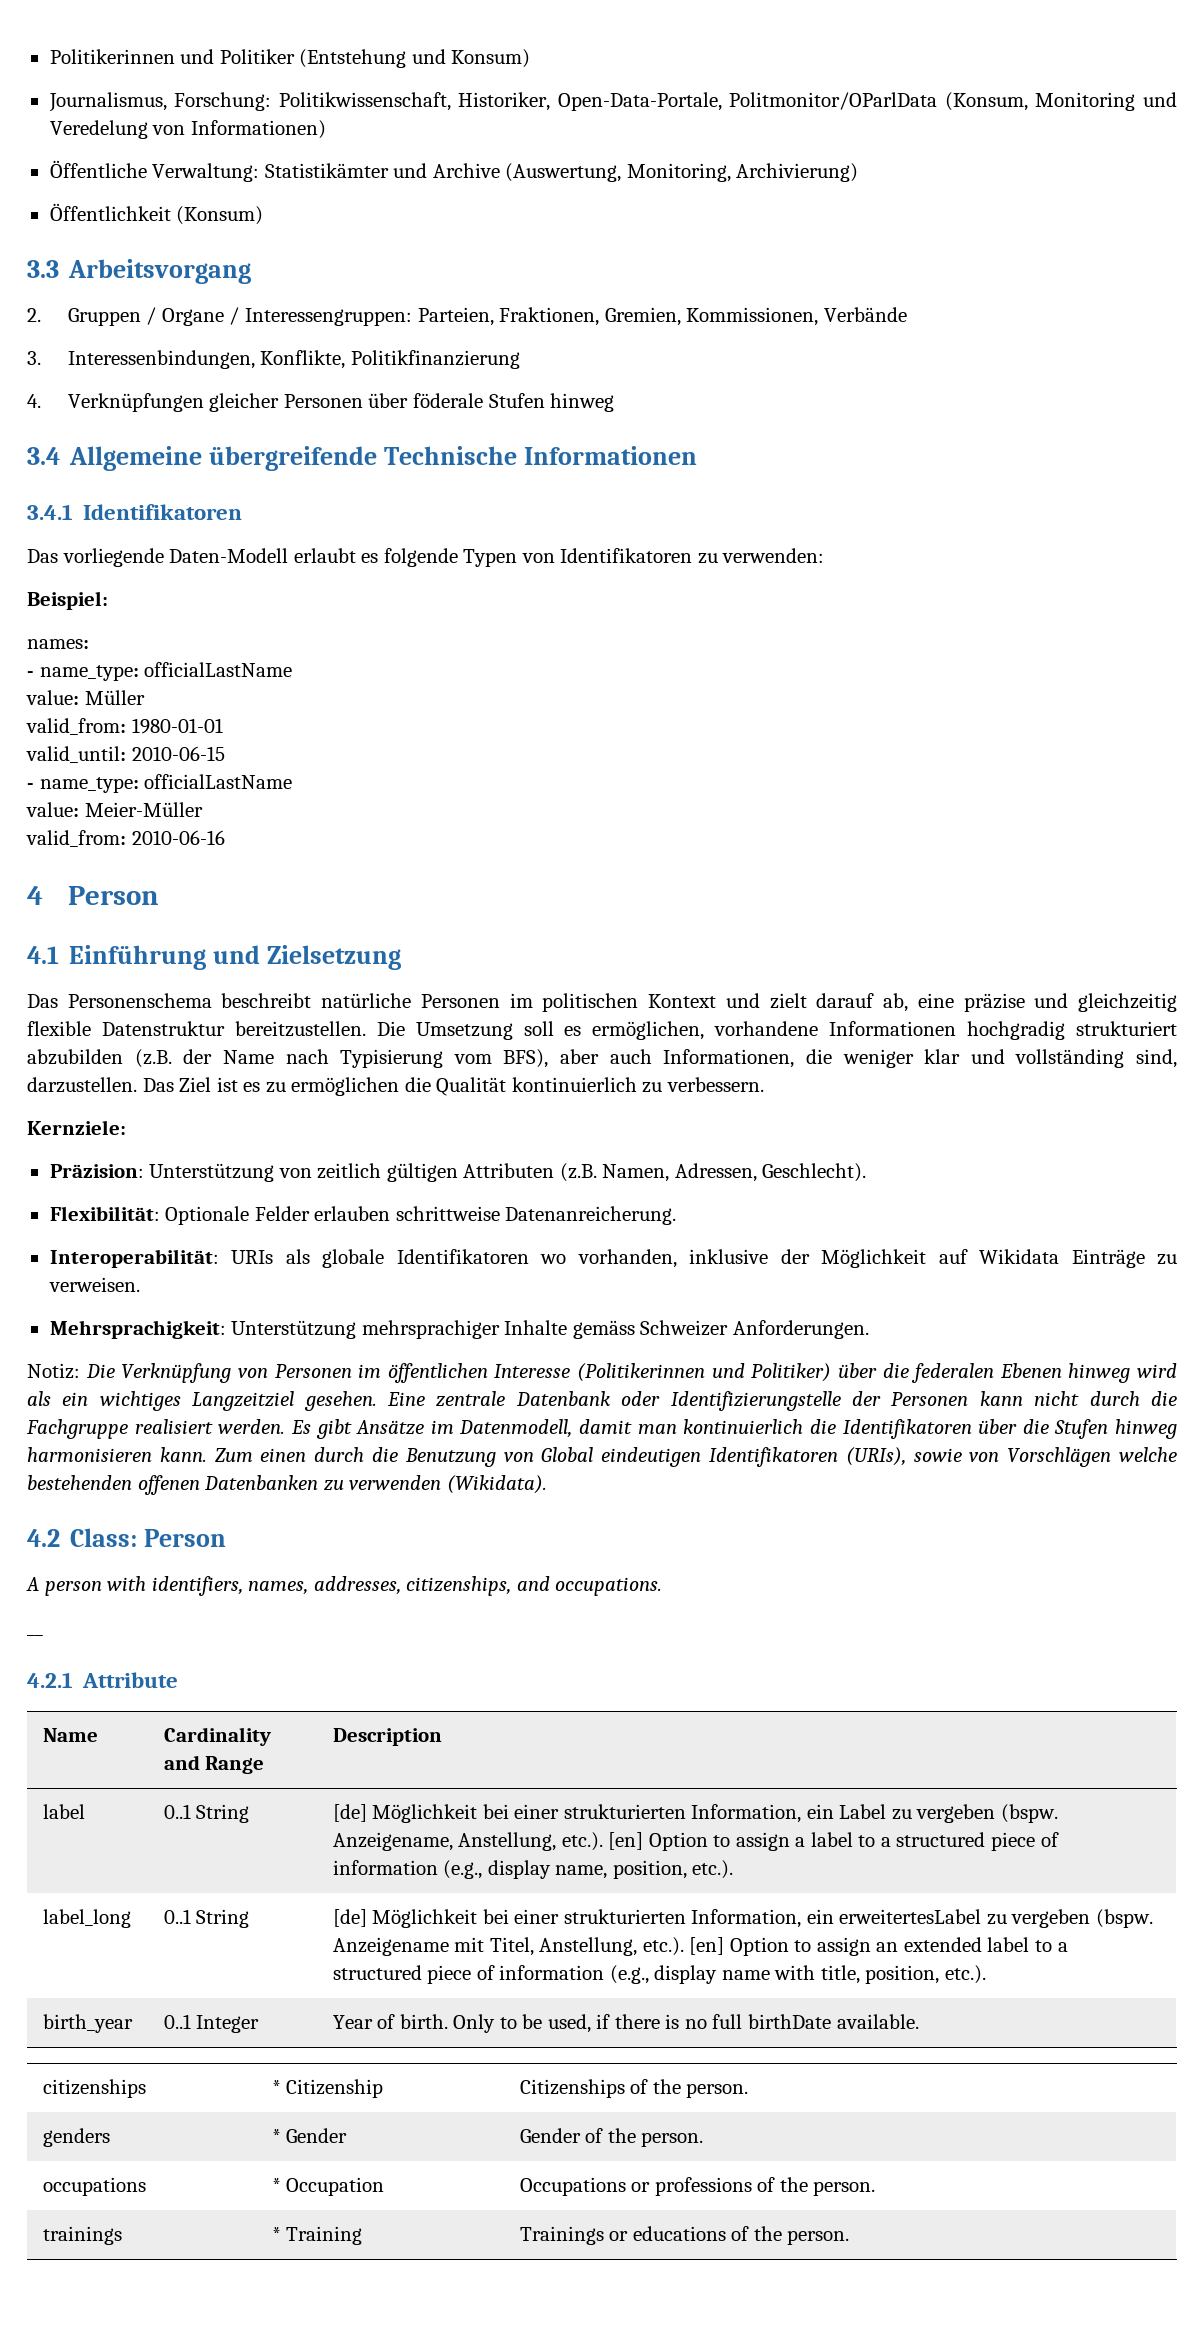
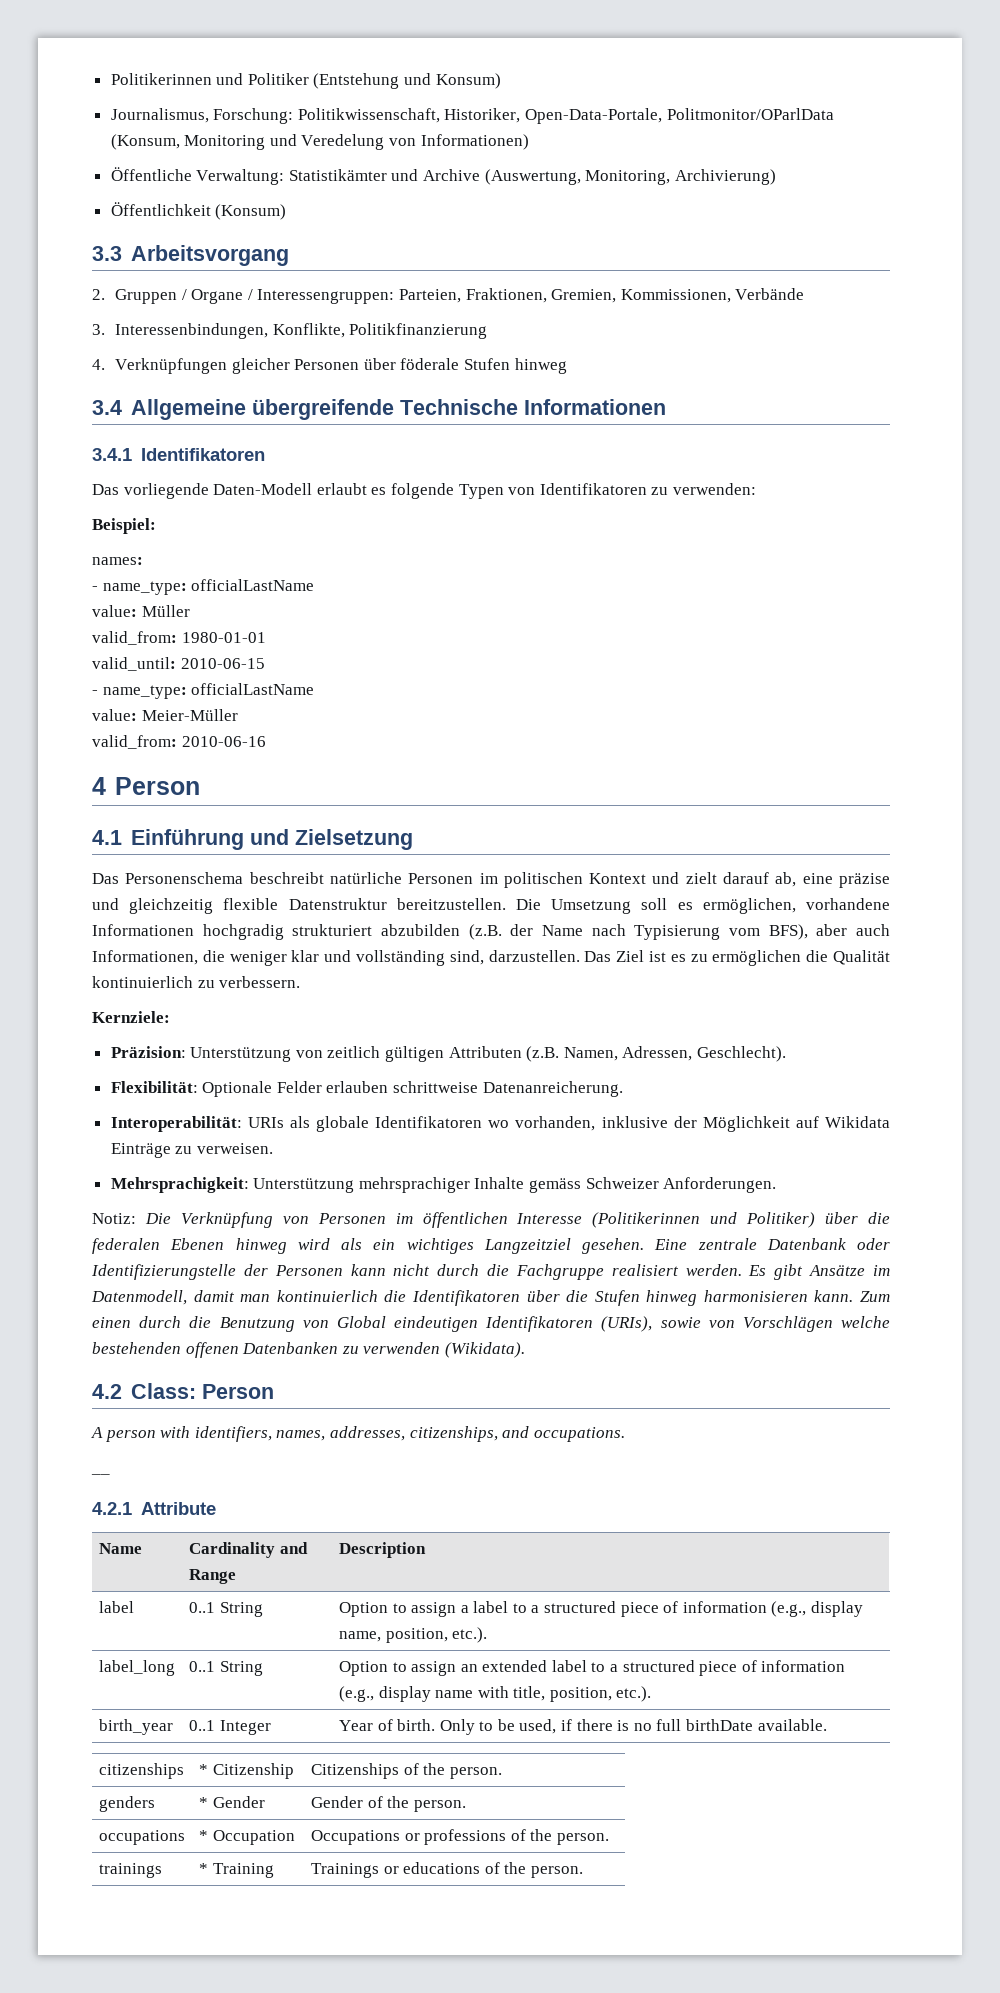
- label | 0..1 String | [de] Möglichkeit bei einer strukturierten Information, ein Label zu vergeben (bspw. Anzeigename, Anstellung, etc.). [en] Option to assign a label to a structured piece of information (e.g., display name, position, etc.).
+ label | 0..1 String | Option to assign a label to a structured piece of information (e.g., display name, position, etc.).
- label_long | 0..1 String | [de] Möglichkeit bei einer strukturierten Information, ein erweitertesLabel zu vergeben (bspw. Anzeigename mit Titel, Anstellung, etc.). [en] Option to assign an extended label to a structured piece of information (e.g., display name with title, position, etc.).
+ label_long | 0..1 String | Option to assign an extended label to a structured piece of information (e.g., display name with title, position, etc.).

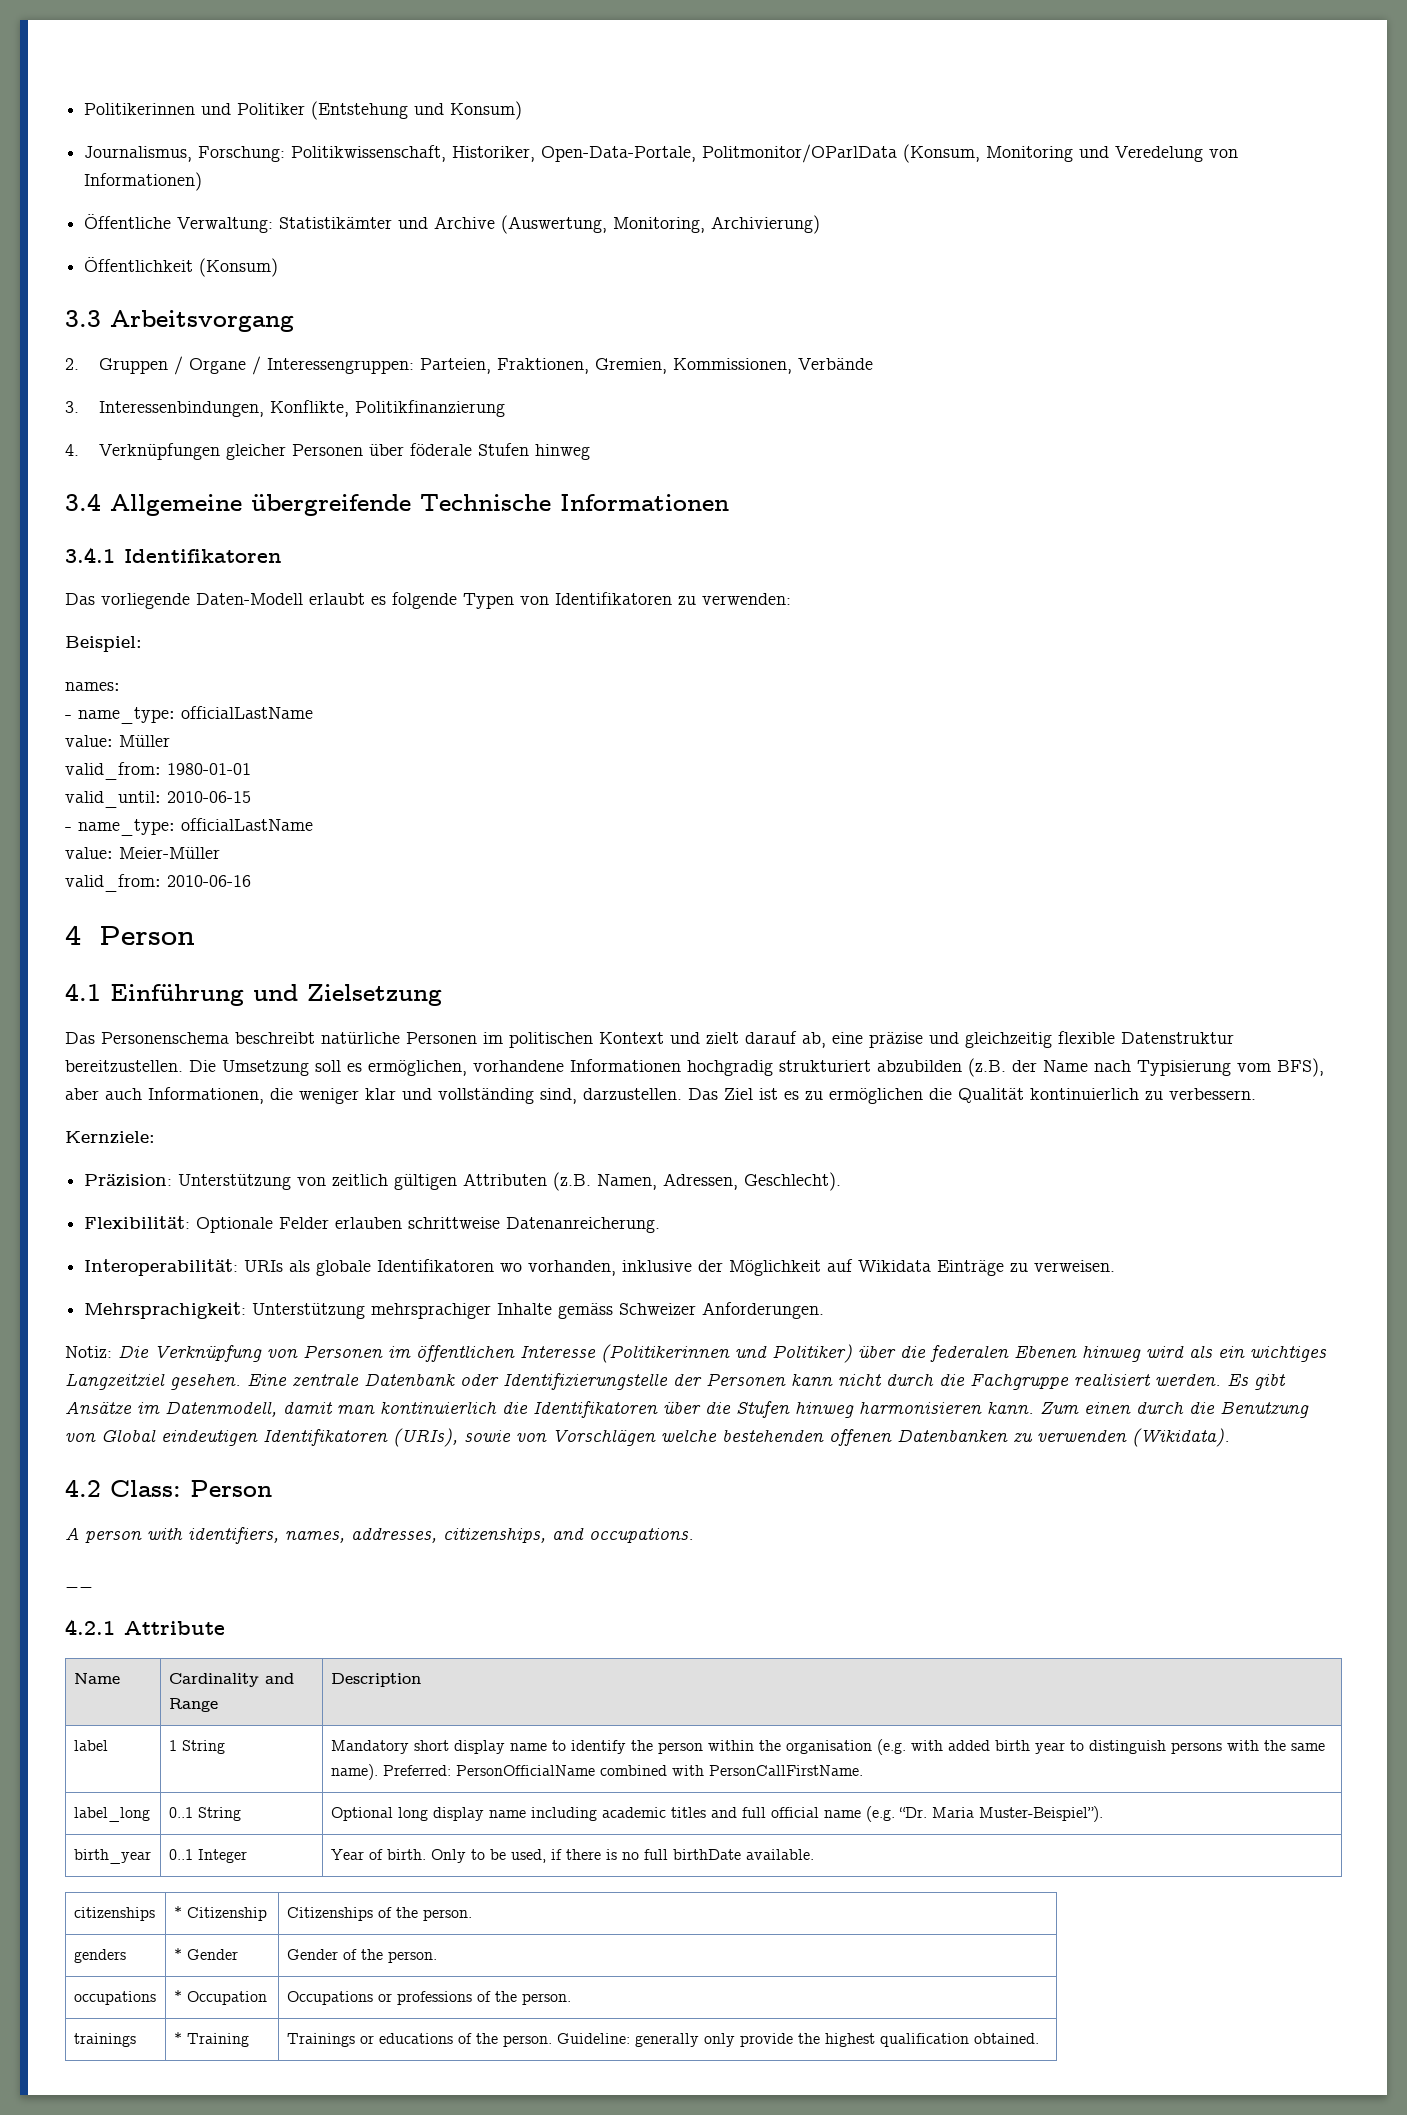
- label | 0..1 String | Option to assign a label to a structured piece of information (e.g., display name, position, etc.).
- label_long | 0..1 String | Option to assign an extended label to a structured piece of information (e.g., display name with title, position, etc.).
+ label | 1 String | Mandatory short display name to identify the person within the organisation (e.g. with added birth year to distinguish persons with the same name). Preferred: PersonOfficialName combined with PersonCallFirstName.
+ label_long | 0..1 String | Optional long display name including academic titles and full official name (e.g. “Dr. Maria Muster-Beispiel”).
- trainings | * Training | Trainings or educations of the person.
+ trainings | * Training | Trainings or educations of the person. Guideline: generally only provide the highest qualification obtained.

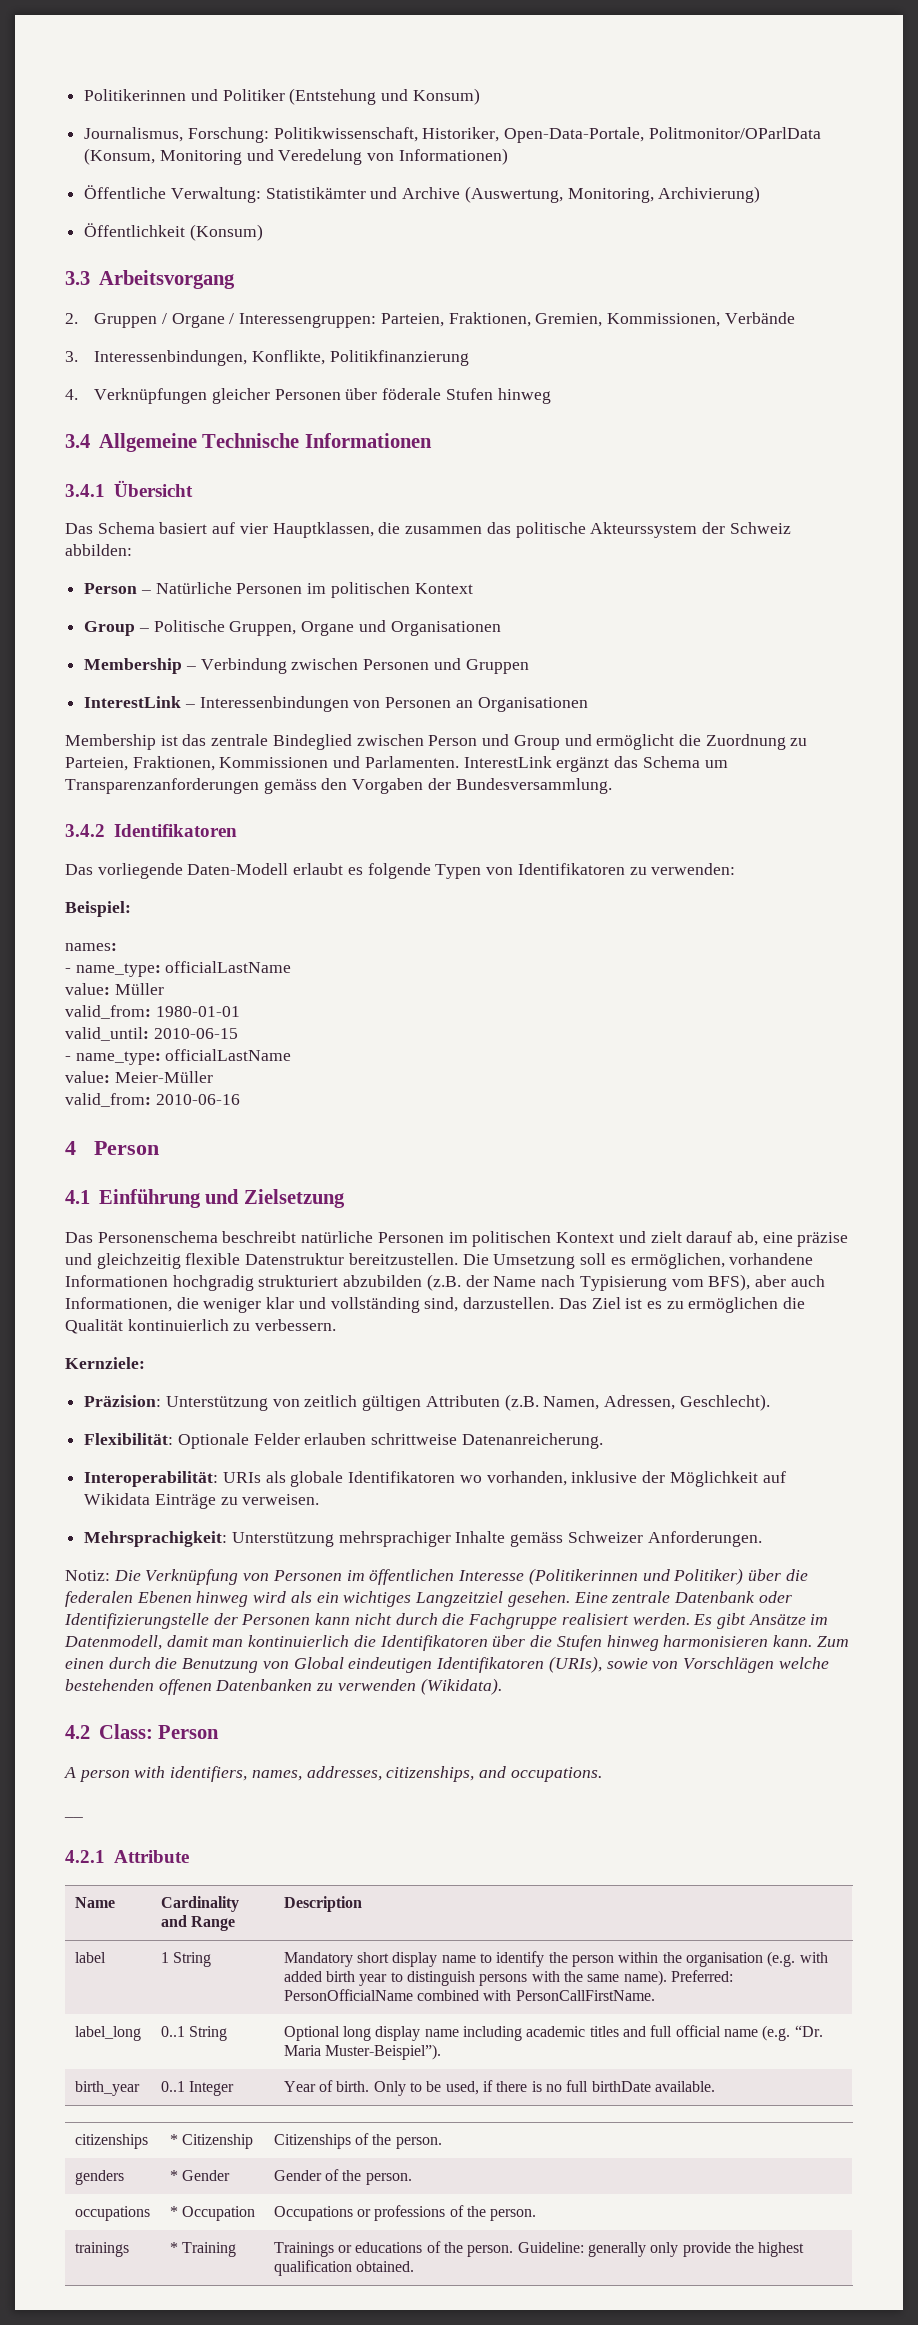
- 3.4 Allgemeine übergreifende Technische Informationen
+ 3.4 Allgemeine Technische Informationen
- 3.4.1 Identifikatoren
+ 3.4.1 Übersicht
+ Das Schema basiert auf vier Hauptklassen, die zusammen das politische Akteurssystem der Schweiz abbilden:
+ Person – Natürliche Personen im politischen Kontext
+ Group – Politische Gruppen, Organe und Organisationen
+ Membership – Verbindung zwischen Personen und Gruppen
+ InterestLink – Interessenbindungen von Personen an Organisationen
+ Membership ist das zentrale Bindeglied zwischen Person und Group und ermöglicht die Zuordnung zu Parteien, Fraktionen, Kommissionen und Parlamenten. InterestLink ergänzt das Schema um Transparenzanforderungen gemäss den Vorgaben der Bundesversammlung.
+ 3.4.2 Identifikatoren

